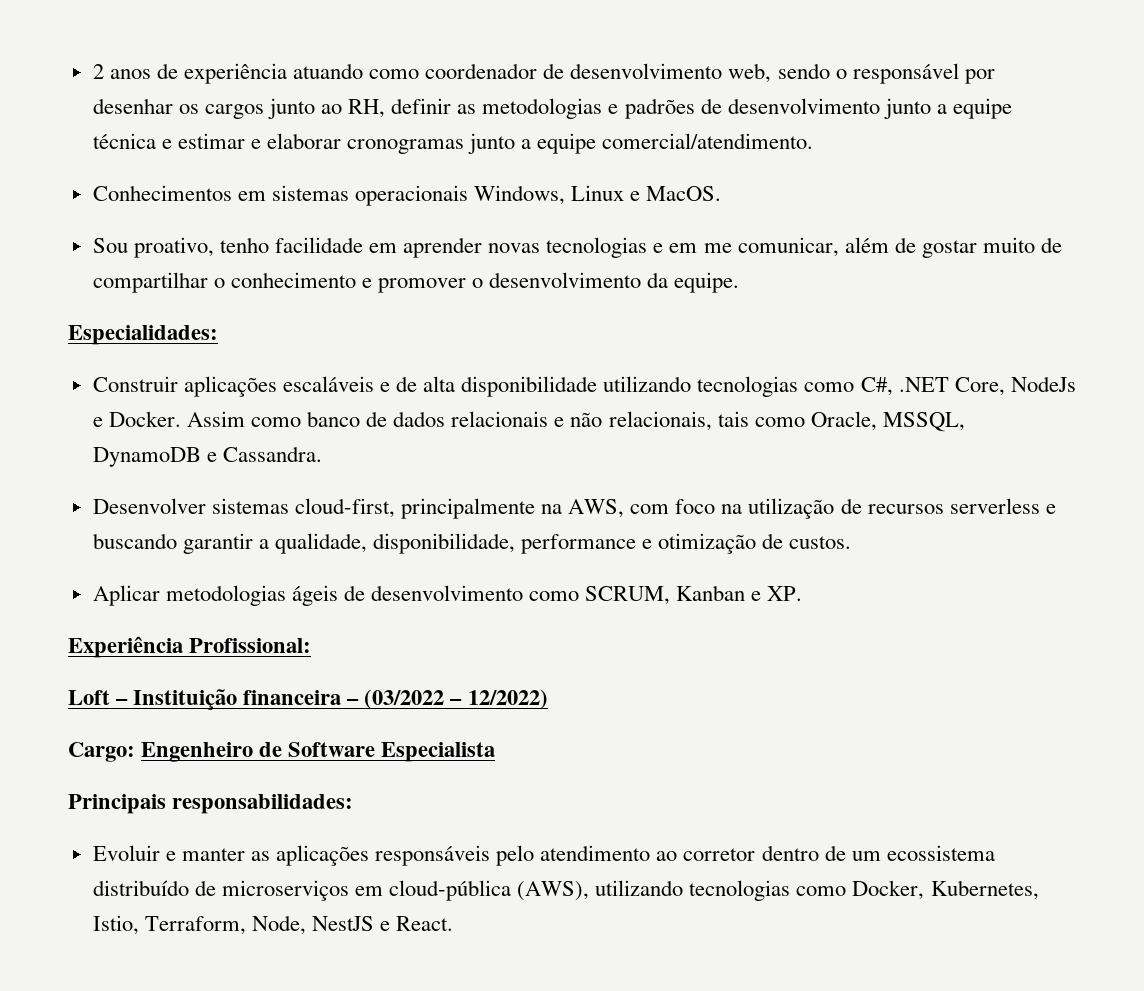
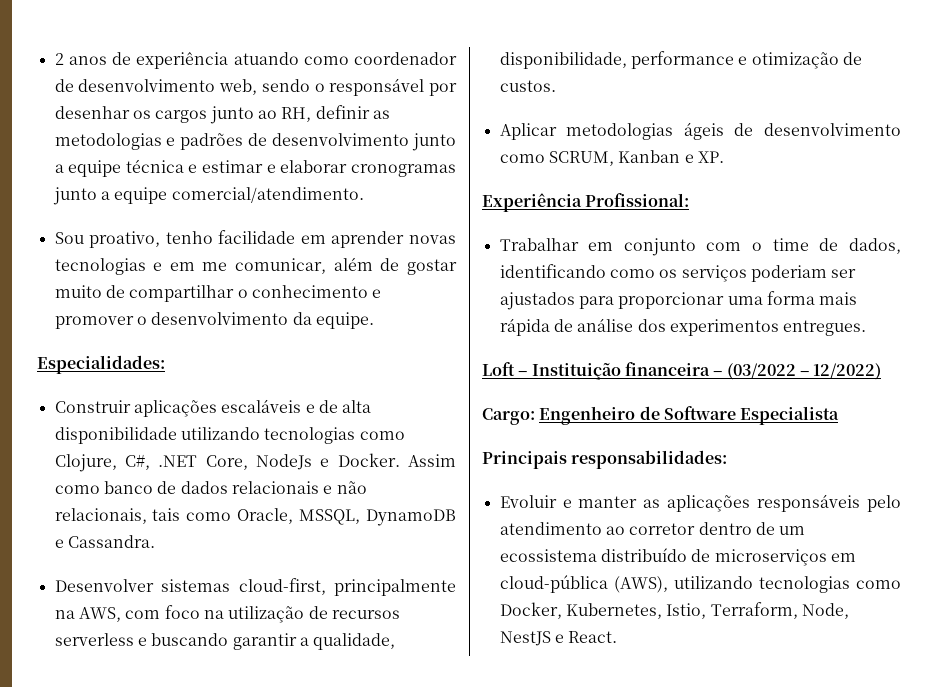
- Conhecimentos em sistemas operacionais Windows, Linux e MacOS.
- Construir aplicações escaláveis e de alta disponibilidade utilizando tecnologias como C#, .NET Core, NodeJs e Docker.
+ Construir aplicações escaláveis e de alta disponibilidade utilizando tecnologias como Clojure, C#, .NET Core, NodeJs e Docker.
+ Trabalhar em conjunto com o time de dados, identificando como os serviços poderiam ser ajustados para proporcionar uma forma mais rápida de análise dos experimentos entregues.

